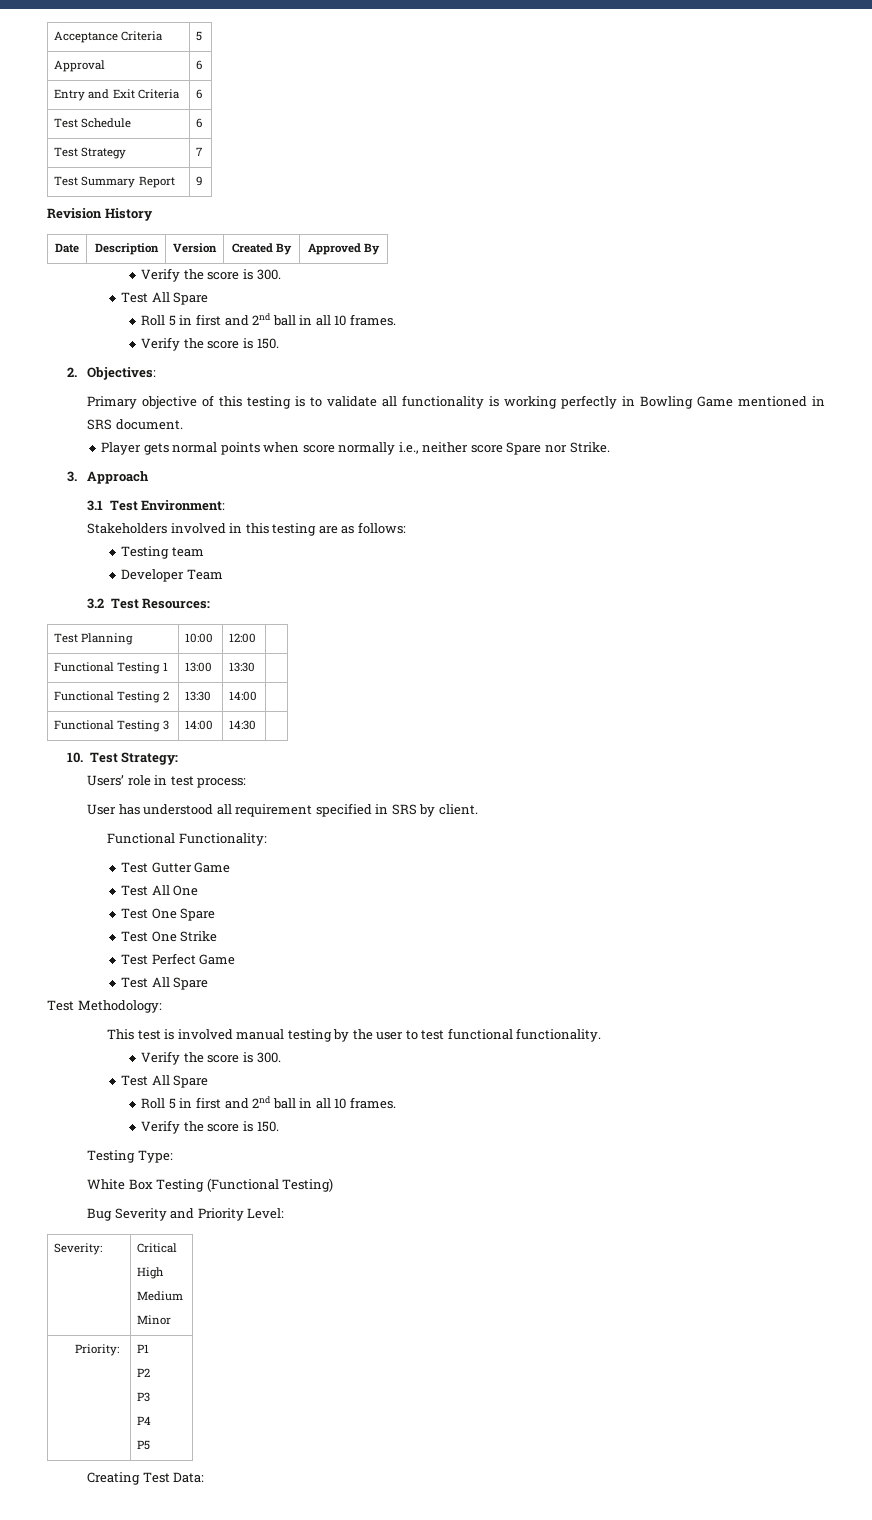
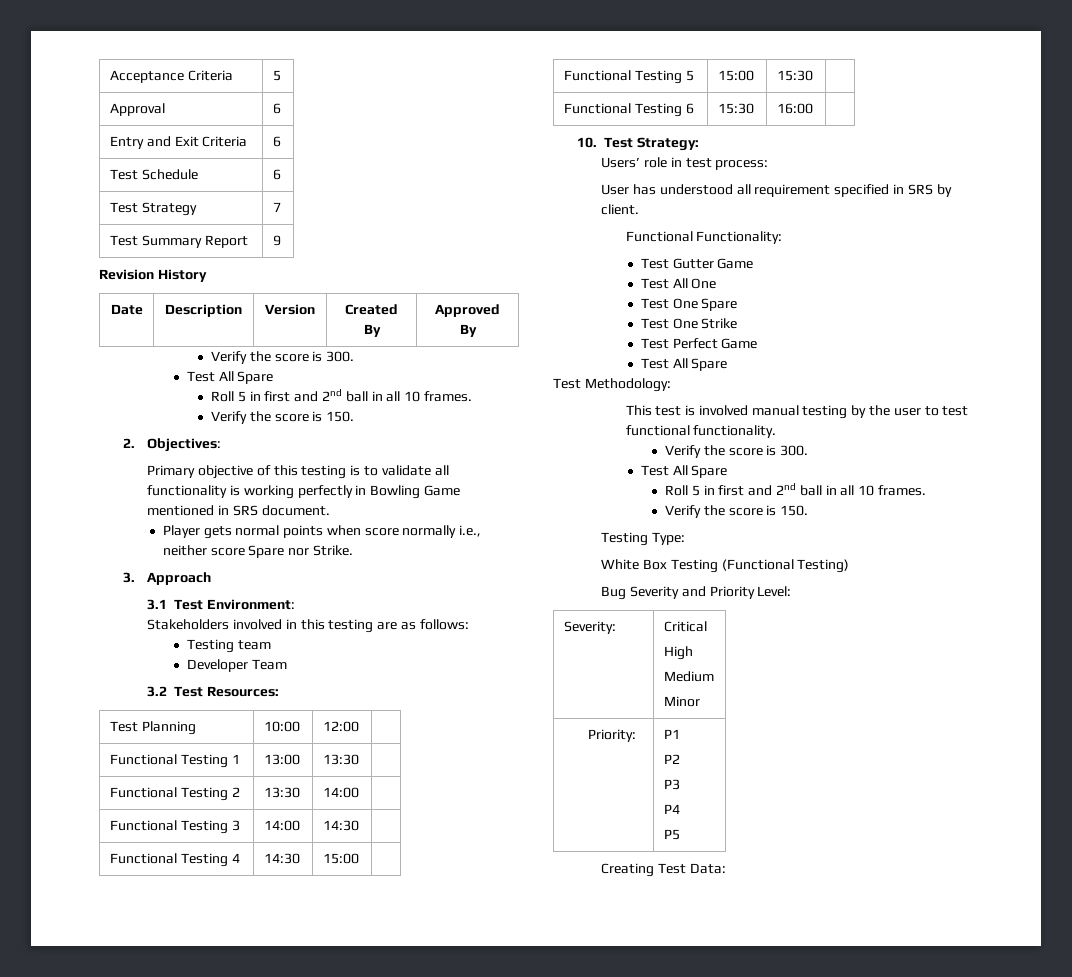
+ Functional Testing 4 | 14:30 | 15:00 |
+ Functional Testing 5 | 15:00 | 15:30 |
+ Functional Testing 6 | 15:30 | 16:00 |

